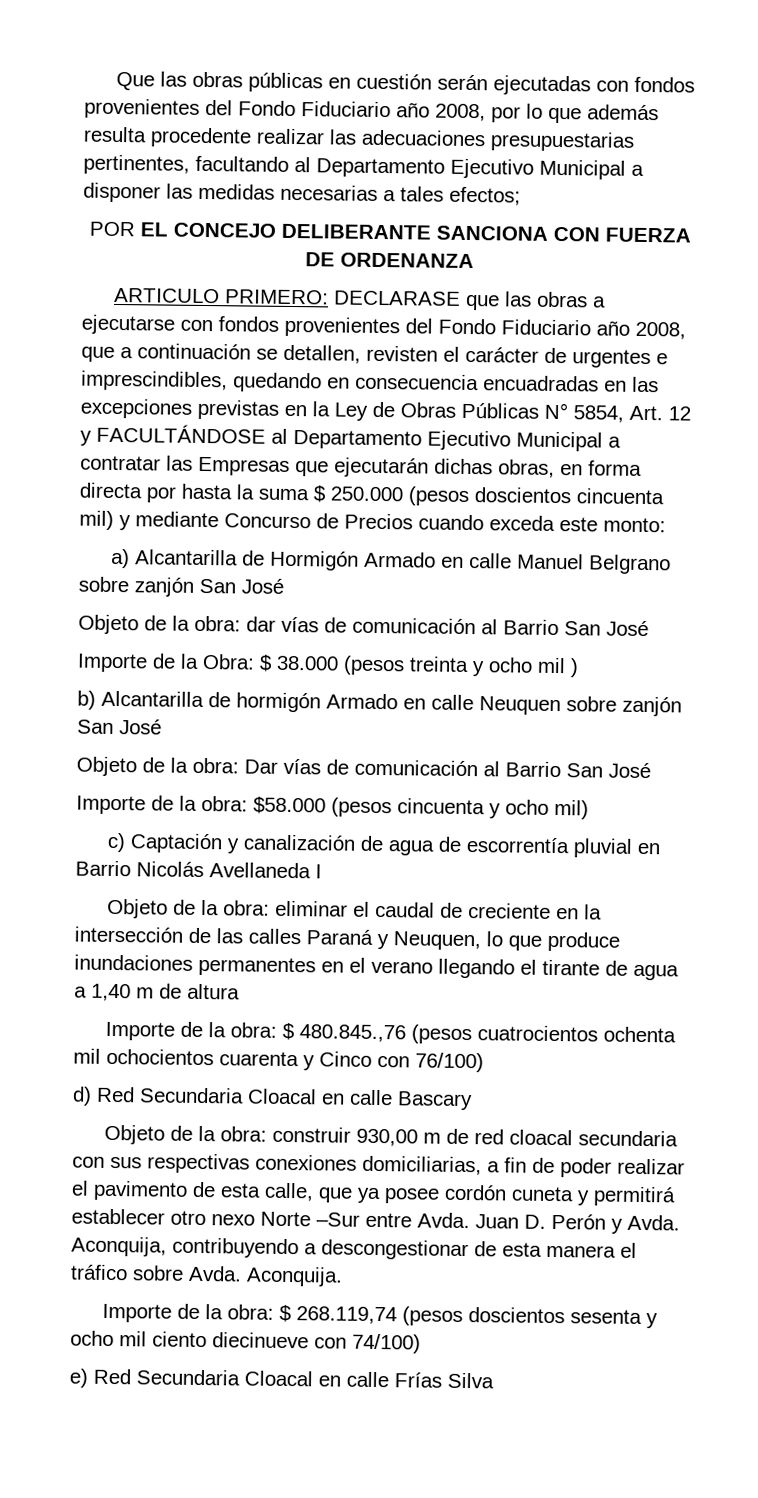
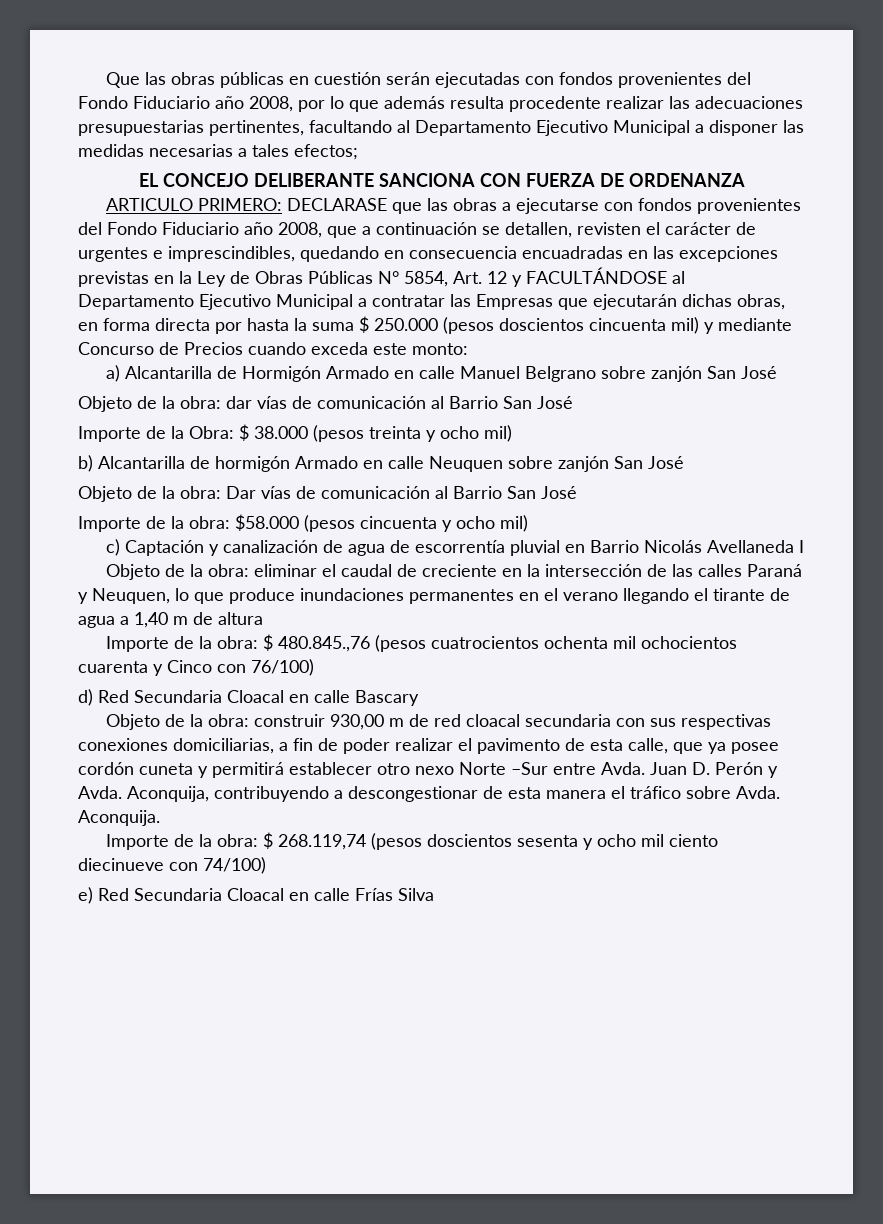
- POR EL CONCEJO DELIBERANTE SANCIONA CON FUERZA DE ORDENANZA
+ EL CONCEJO DELIBERANTE SANCIONA CON FUERZA DE ORDENANZA
- Importe de la Obra: $ 38.000 (pesos treinta y ocho mil )
+ Importe de la Obra: $ 38.000 (pesos treinta y ocho mil)

